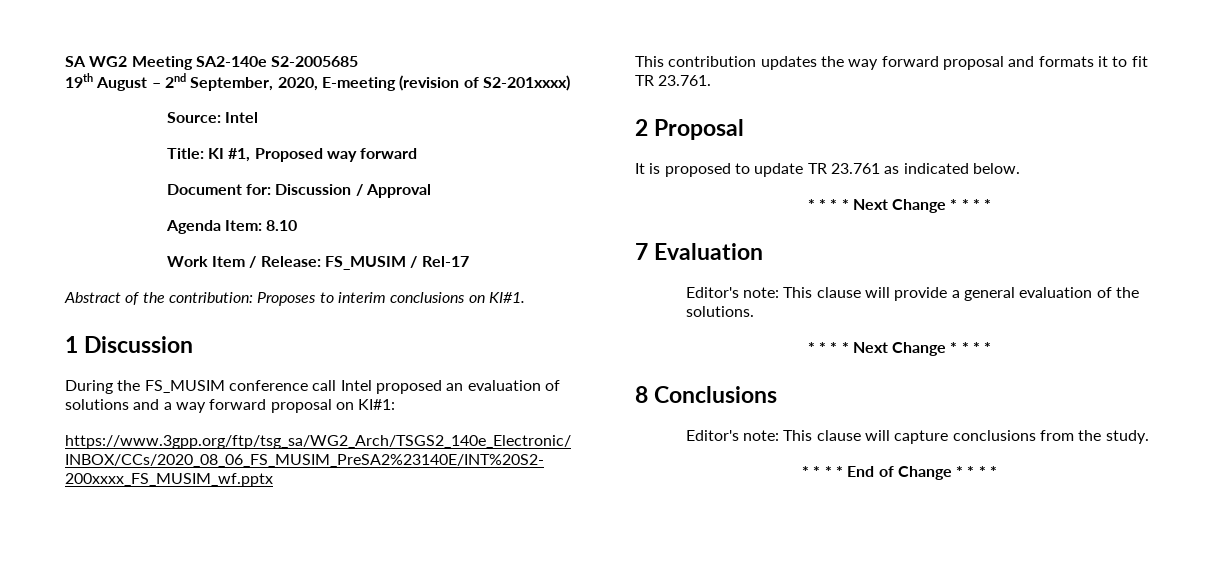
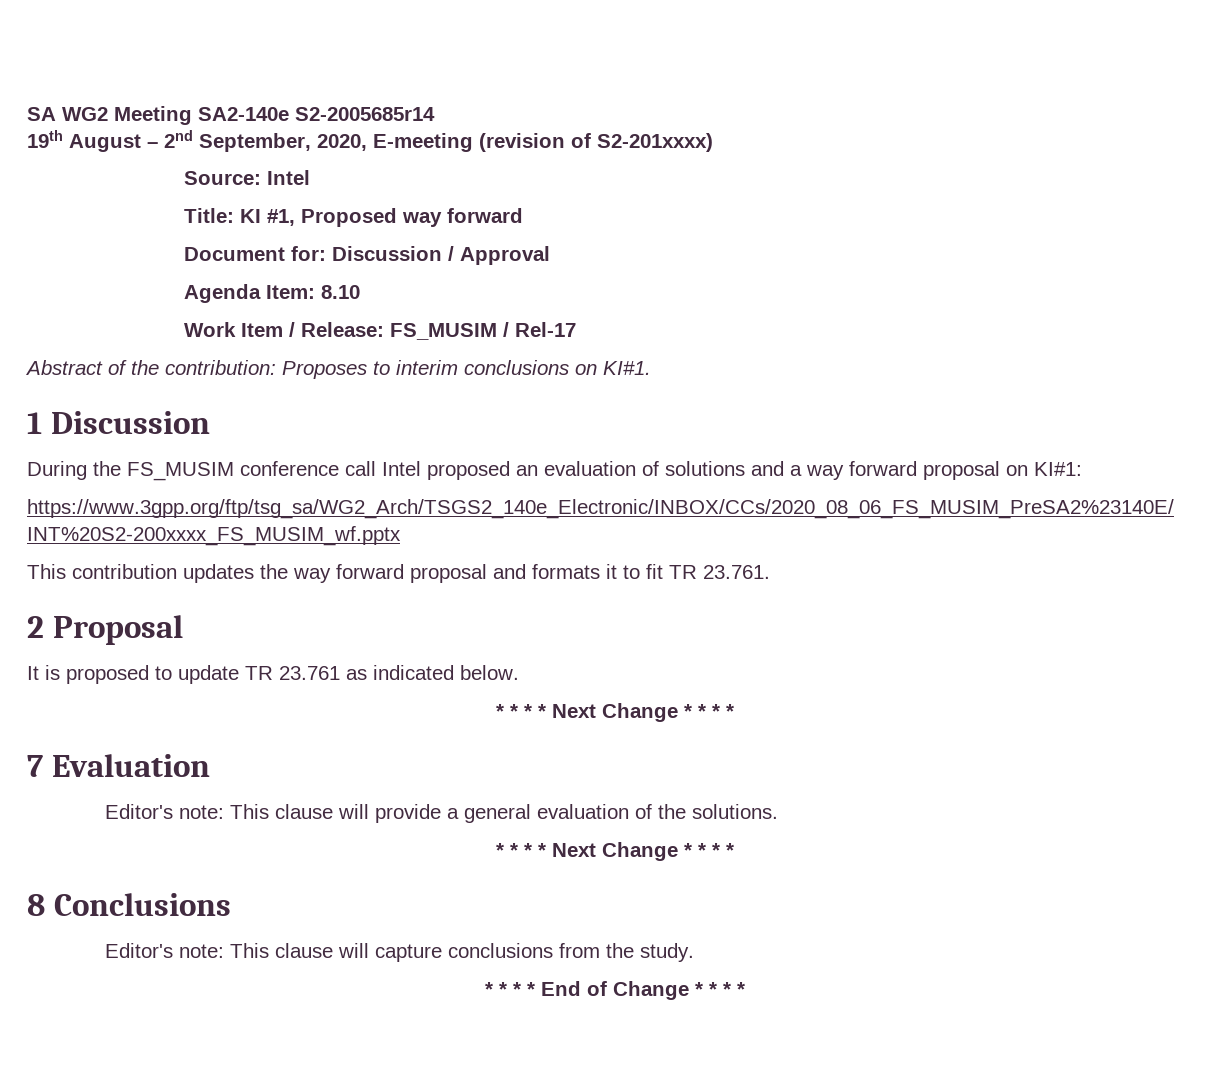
- SA WG2 Meeting SA2-140e S2-2005685
+ SA WG2 Meeting SA2-140e S2-2005685r14

